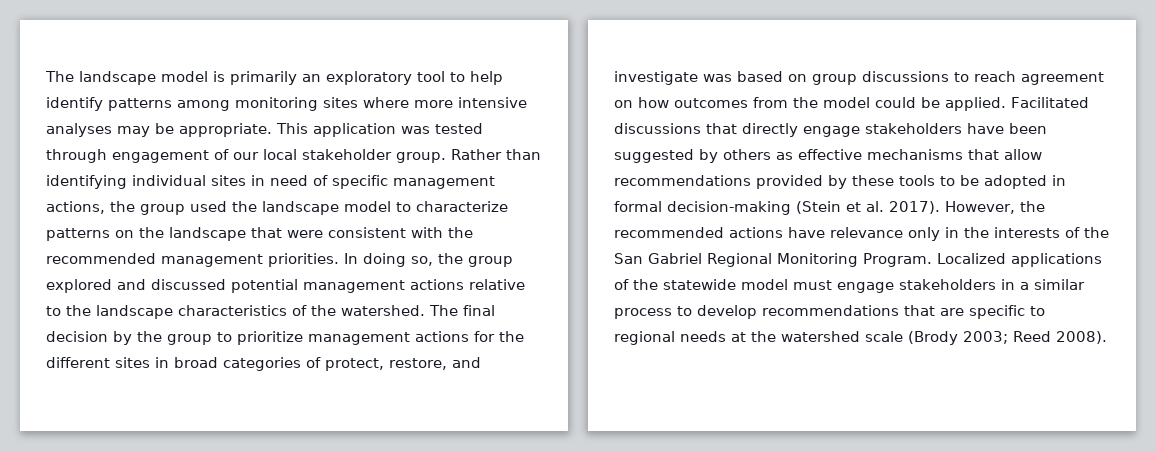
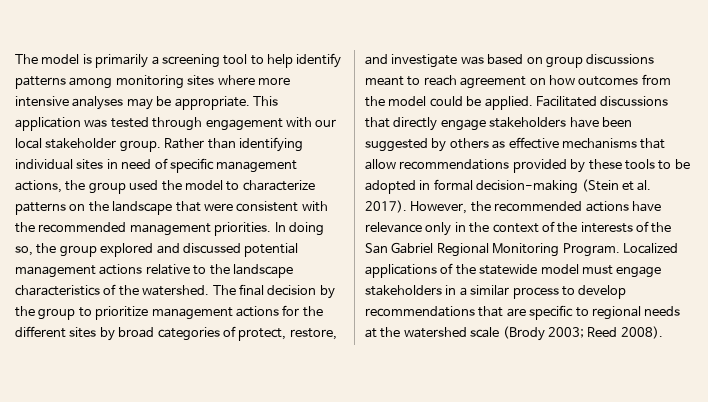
- The landscape model is primarily an exploratory tool to help identify patterns among monitoring sites where more intensive analyses may be appropriate.
+ The model is primarily a screening tool to help identify patterns among monitoring sites where more intensive analyses may be appropriate.
- This application was tested through engagement of our local stakeholder group.
+ This application was tested through engagement with our local stakeholder group.
- Rather than identifying individual sites in need of specific management actions, the group used the landscape model to characterize patterns on the landscape that were consistent with the recommended management priorities.
+ Rather than identifying individual sites in need of specific management actions, the group used the model to characterize patterns on the landscape that were consistent with the recommended management priorities.
- The final decision by the group to prioritize management actions for the different sites in broad categories of protect, restore, and investigate was based on group discussions to reach agreement on how outcomes from the model could be applied.
+ The final decision by the group to prioritize management actions for the different sites by broad categories of protect, restore, and investigate was based on group discussions meant to reach agreement on how outcomes from the model could be applied.
- However, the recommended actions have relevance only in the interests of the San Gabriel Regional Monitoring Program.
+ However, the recommended actions have relevance only in the context of the interests of the San Gabriel Regional Monitoring Program.

